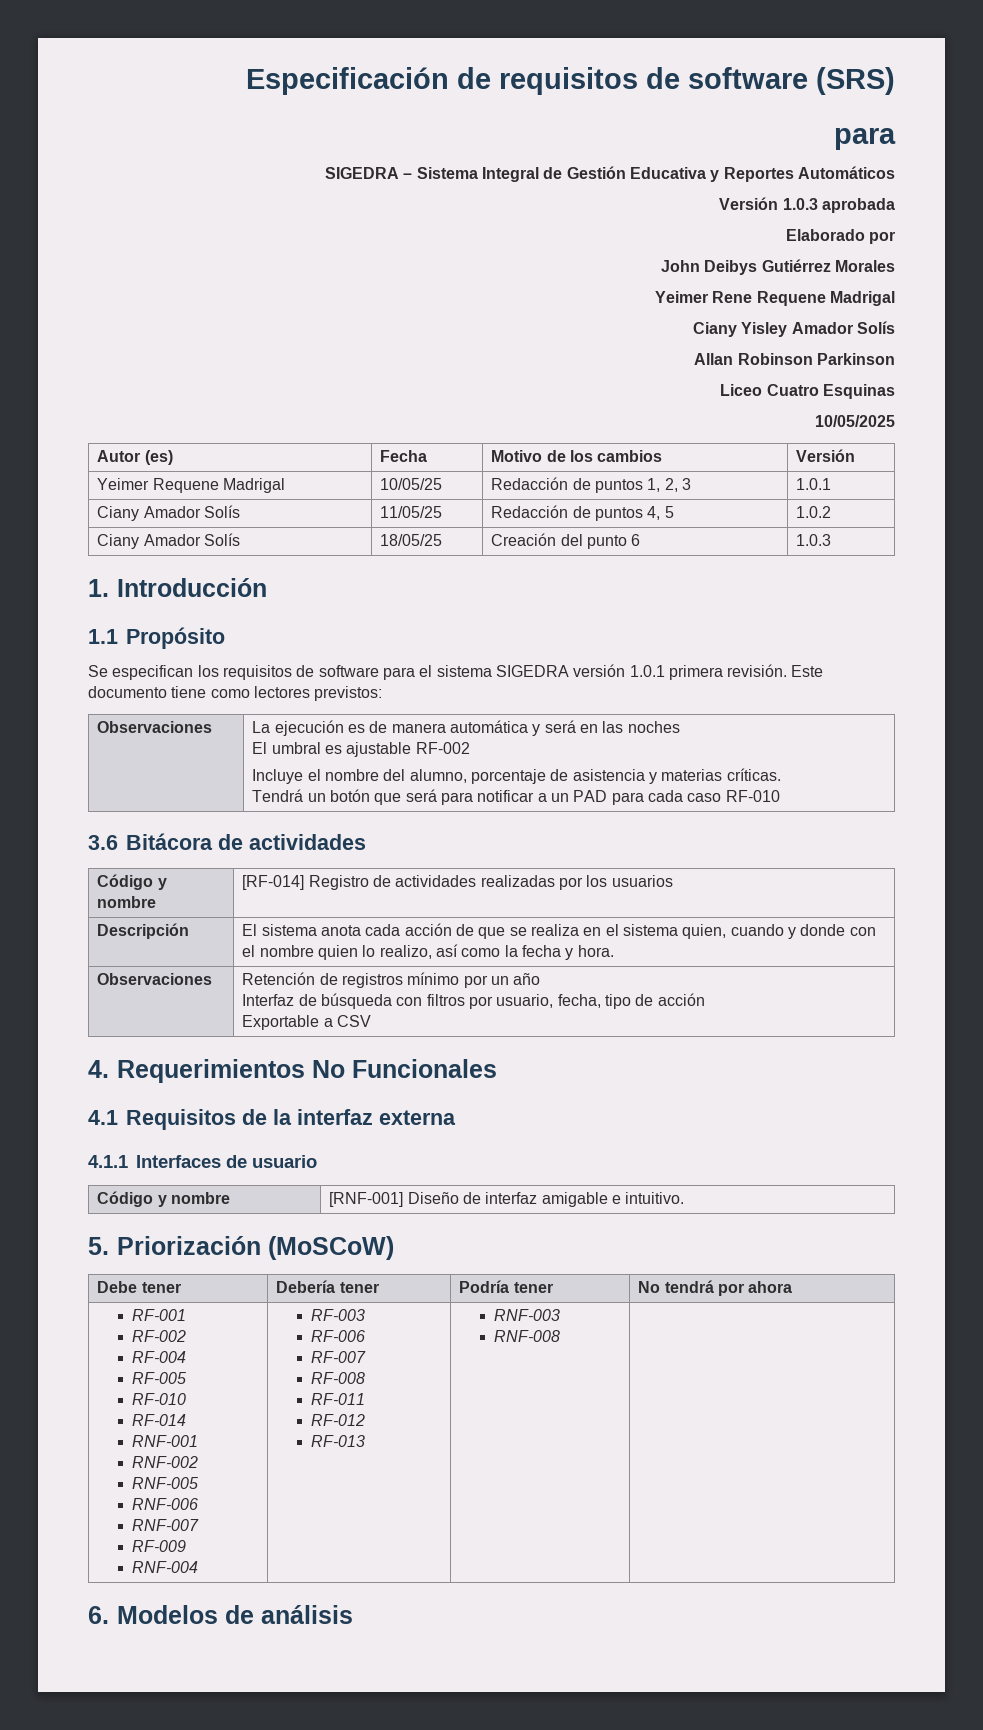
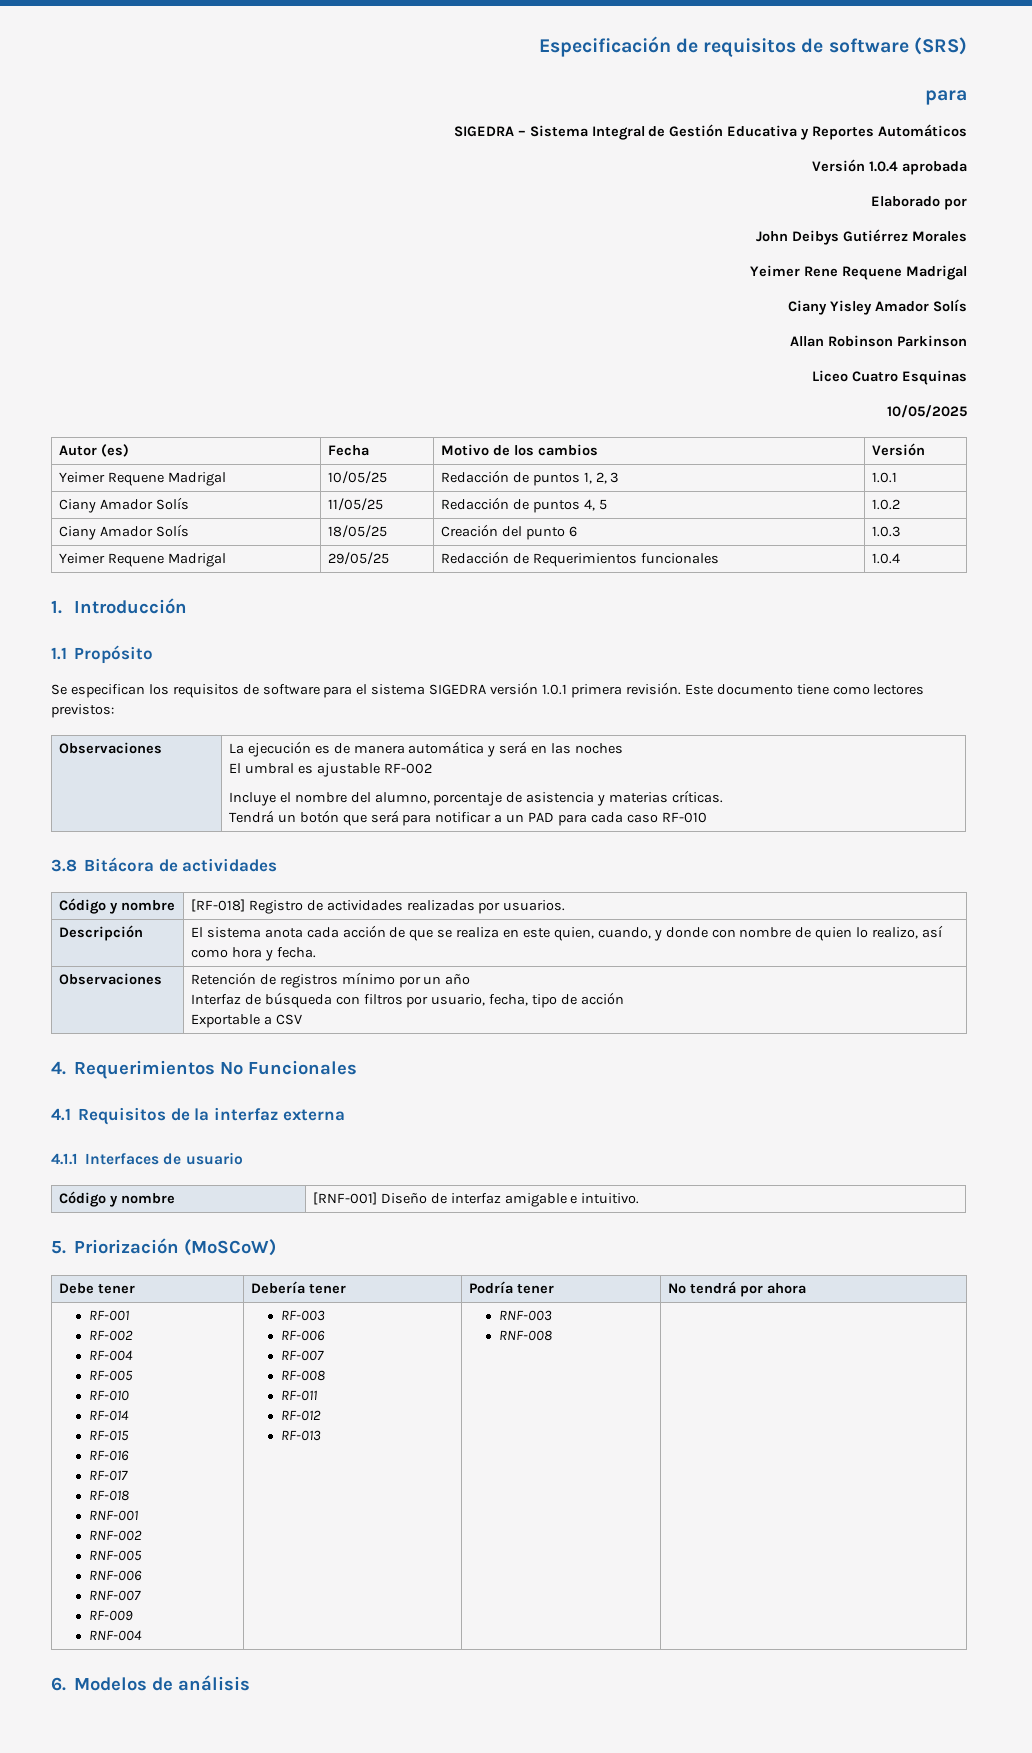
- Versión 1.0.3 aprobada
+ Versión 1.0.4 aprobada
+ Yeimer Requene Madrigal | 29/05/25 | Redacción de Requerimientos funcionales | 1.0.4
- 3.6 Bitácora de actividades
+ 3.8 Bitácora de actividades
- Código y nombre | [RF-014] Registro de actividades realizadas por los usuarios
+ Código y nombre | [RF-018] Registro de actividades realizadas por usuarios.
- Descripción | El sistema anota cada acción de que se realiza en el sistema quien, cuando y donde con el nombre quien lo realizo, así como la fecha y hora.
+ Descripción | El sistema anota cada acción de que se realiza en este quien, cuando, y donde con nombre de quien lo realizo, así como hora y fecha.
  RF-001
  RF-002
  RF-004
  RF-005
  RF-010
  RF-014
+ RF-015
+ RF-016
+ RF-017
+ RF-018

